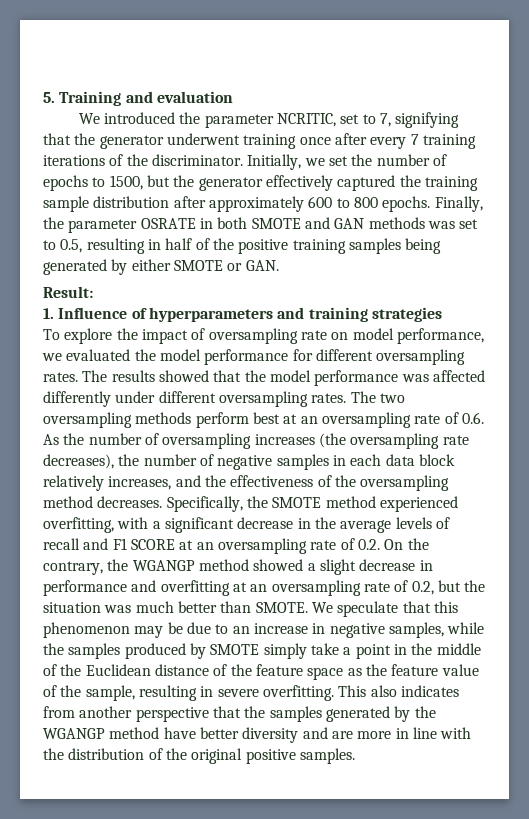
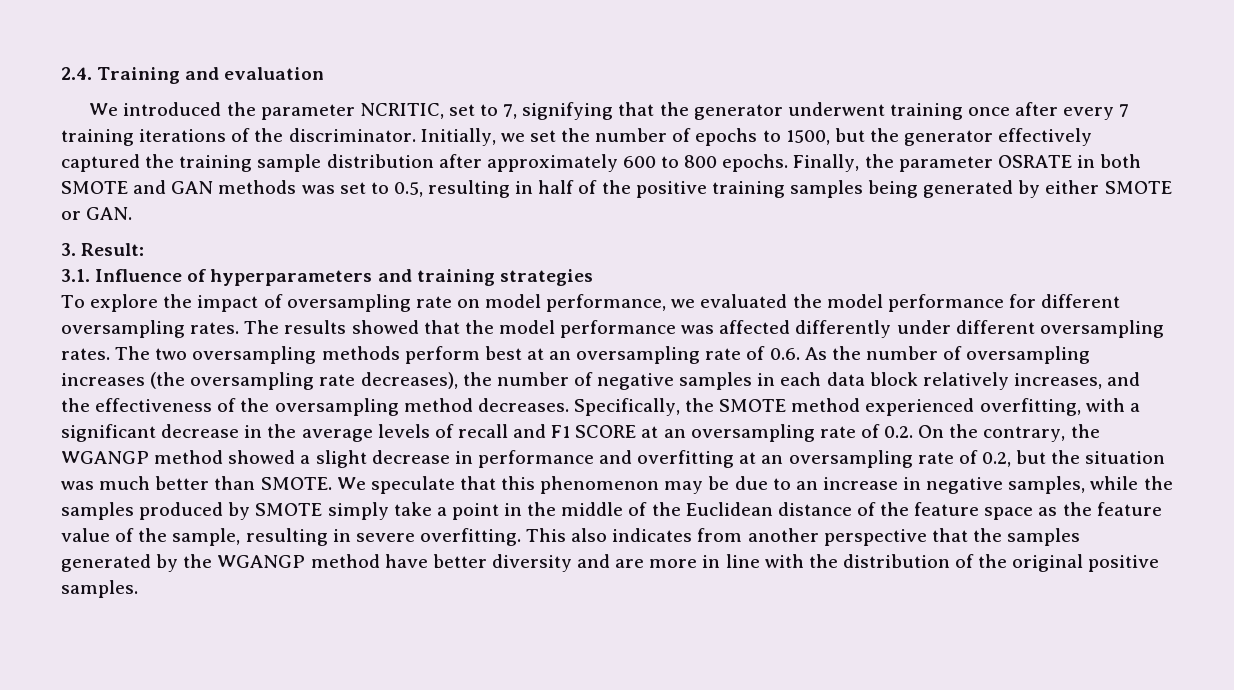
- 5. Training and evaluation
+ 2.4. Training and evaluation
- Result:
+ 3. Result:
- 1. Influence of hyperparameters and training strategies
+ 3.1. Influence of hyperparameters and training strategies

